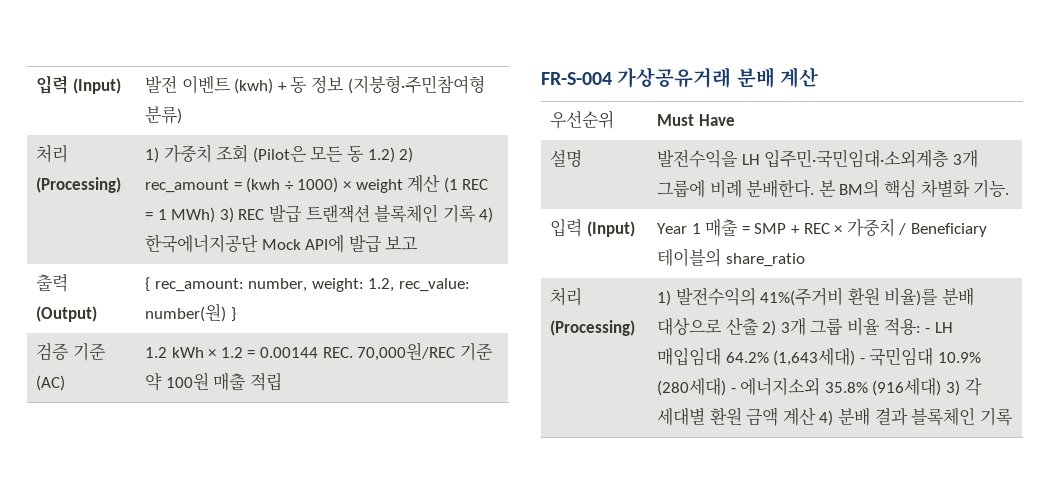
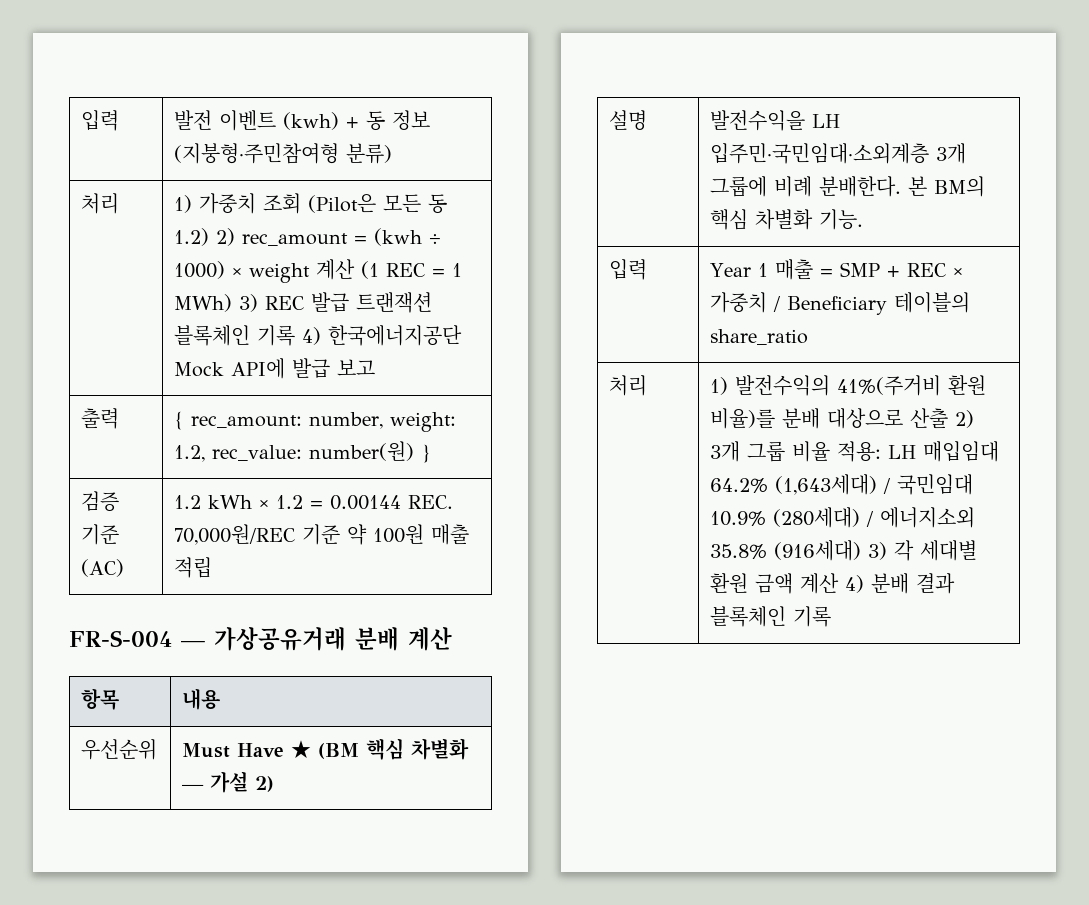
- 입력 (Input) | 발전 이벤트 (kwh) + 동 정보 (지붕형·주민참여형 분류)
+ 입력 | 발전 이벤트 (kwh) + 동 정보 (지붕형·주민참여형 분류)
- 처리 (Processing) | 1) 가중치 조회 (Pilot은 모든 동 1.2) 2) rec_amount = (kwh ÷ 1000) × weight 계산 (1 REC = 1 MWh) 3) REC 발급 트랜잭션 블록체인 기록 4) 한국에너지공단 Mock API에 발급 보고
+ 처리 | 1) 가중치 조회 (Pilot은 모든 동 1.2) 2) rec_amount = (kwh ÷ 1000) × weight 계산 (1 REC = 1 MWh) 3) REC 발급 트랜잭션 블록체인 기록 4) 한국에너지공단 Mock API에 발급 보고
- 출력 (Output) | { rec_amount: number, weight: 1.2, rec_value: number(원) }
+ 출력 | { rec_amount: number, weight: 1.2, rec_value: number(원) }
- FR-S-004 가상공유거래 분배 계산
+ FR-S-004 — 가상공유거래 분배 계산
+ 항목 | 내용
- 우선순위 | Must Have
+ 우선순위 | Must Have ★ (BM 핵심 차별화 — 가설 2)
- 입력 (Input) | Year 1 매출 = SMP + REC × 가중치 / Beneficiary 테이블의 share_ratio
+ 입력 | Year 1 매출 = SMP + REC × 가중치 / Beneficiary 테이블의 share_ratio
- 처리 (Processing) | 1) 발전수익의 41%(주거비 환원 비율)를 분배 대상으로 산출 2) 3개 그룹 비율 적용: - LH 매입임대 64.2% (1,643세대) - 국민임대 10.9% (280세대) - 에너지소외 35.8% (916세대) 3) 각 세대별 환원 금액 계산 4) 분배 결과 블록체인 기록
+ 처리 | 1) 발전수익의 41%(주거비 환원 비율)를 분배 대상으로 산출 2) 3개 그룹 비율 적용: LH 매입임대 64.2% (1,643세대) / 국민임대 10.9% (280세대) / 에너지소외 35.8% (916세대) 3) 각 세대별 환원 금액 계산 4) 분배 결과 블록체인 기록

